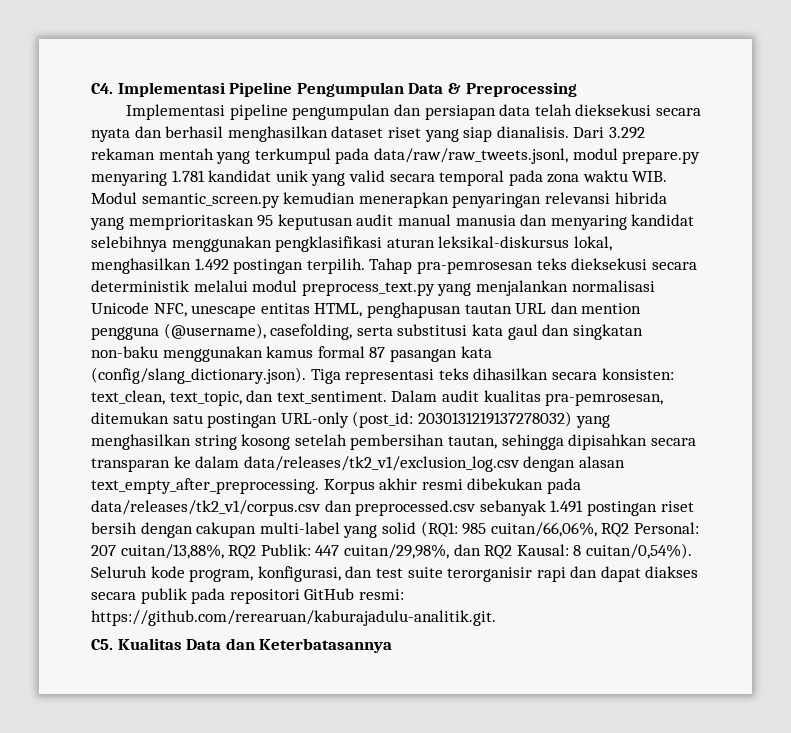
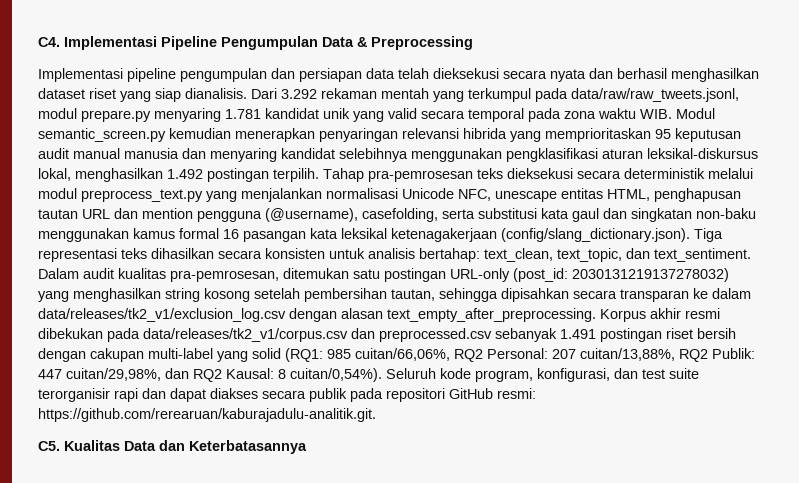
- Tahap pra-pemrosesan teks dieksekusi secara deterministik melalui modul preprocess_text.py yang menjalankan normalisasi Unicode NFC, unescape entitas HTML, penghapusan tautan URL dan mention pengguna (@username), casefolding, serta substitusi kata gaul dan singkatan non-baku menggunakan kamus formal 87 pasangan kata (config/slang_dictionary.json). Tiga representasi teks dihasilkan secara konsisten: text_clean, text_topic, dan text_sentiment.
+ Tahap pra-pemrosesan teks dieksekusi secara deterministik melalui modul preprocess_text.py yang menjalankan normalisasi Unicode NFC, unescape entitas HTML, penghapusan tautan URL dan mention pengguna (@username), casefolding, serta substitusi kata gaul dan singkatan non-baku menggunakan kamus formal 16 pasangan kata leksikal ketenagakerjaan (config/slang_dictionary.json). Tiga representasi teks dihasilkan secara konsisten untuk analisis bertahap: text_clean, text_topic, dan text_sentiment.

